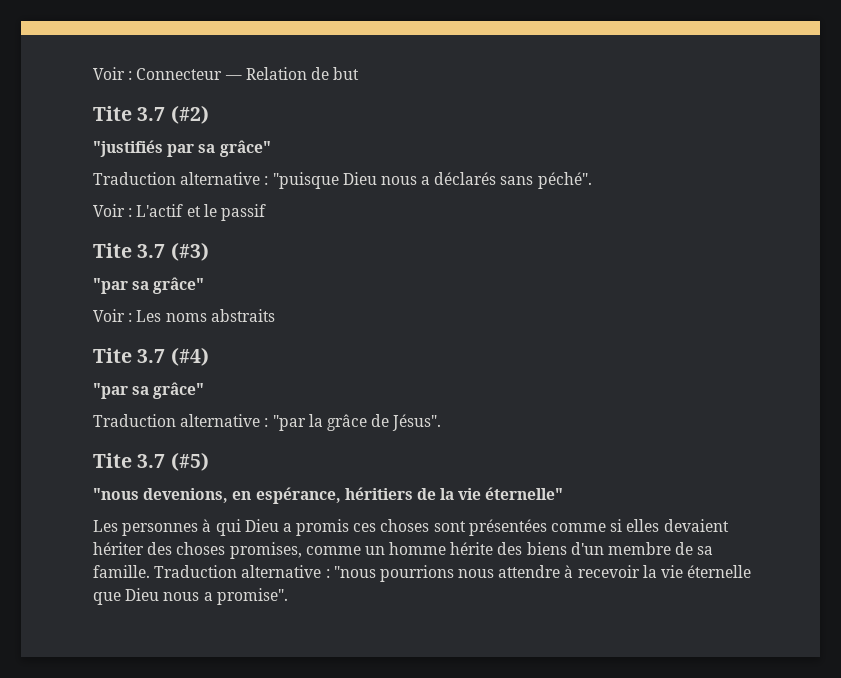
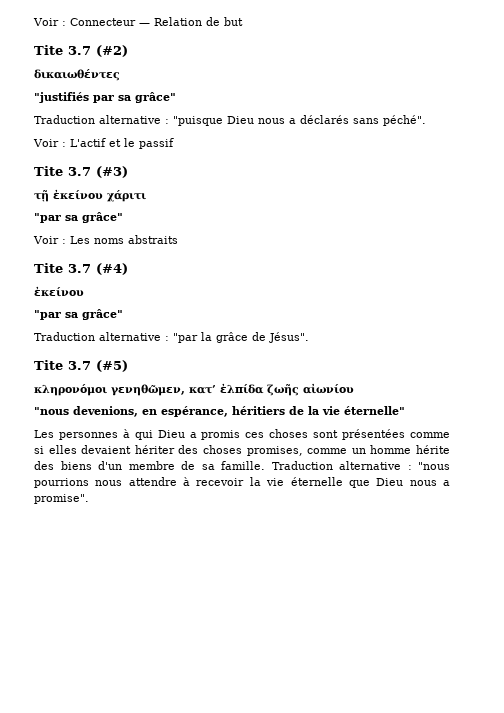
+ δικαιωθέντες
+ τῇ ἐκείνου χάριτι
  Tite 3.7 (#4)
+ ἐκείνου
+ κληρονόμοι γενηθῶμεν, κατ’ ἐλπίδα ζωῆς αἰωνίου

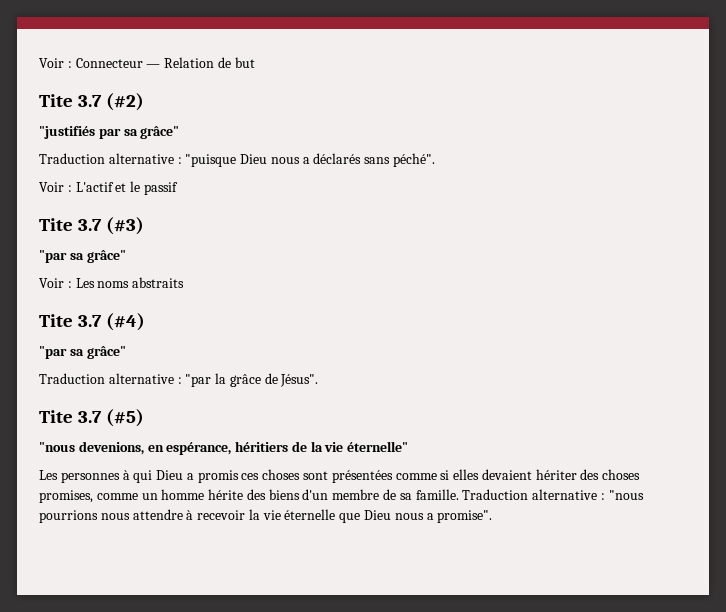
- δικαιωθέντες
- τῇ ἐκείνου χάριτι
  Tite 3.7 (#4)
- ἐκείνου
- κληρονόμοι γενηθῶμεν, κατ’ ἐλπίδα ζωῆς αἰωνίου

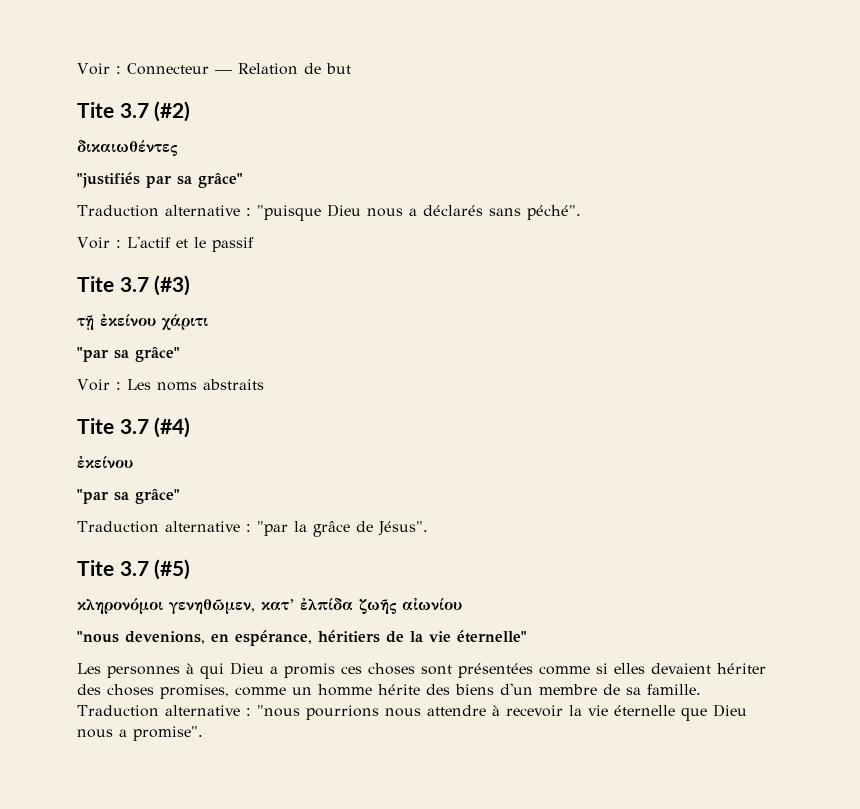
+ δικαιωθέντες
+ τῇ ἐκείνου χάριτι
  Tite 3.7 (#4)
+ ἐκείνου
+ κληρονόμοι γενηθῶμεν, κατ’ ἐλπίδα ζωῆς αἰωνίου

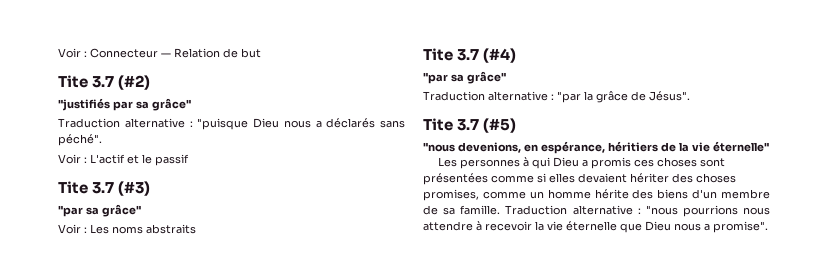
- δικαιωθέντες
- τῇ ἐκείνου χάριτι
  Tite 3.7 (#4)
- ἐκείνου
- κληρονόμοι γενηθῶμεν, κατ’ ἐλπίδα ζωῆς αἰωνίου

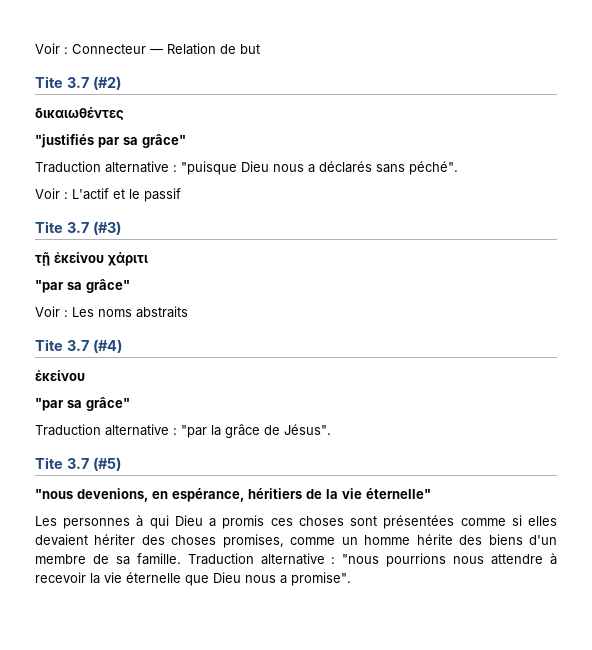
+ δικαιωθέντες
+ τῇ ἐκείνου χάριτι
  Tite 3.7 (#4)
+ ἐκείνου

